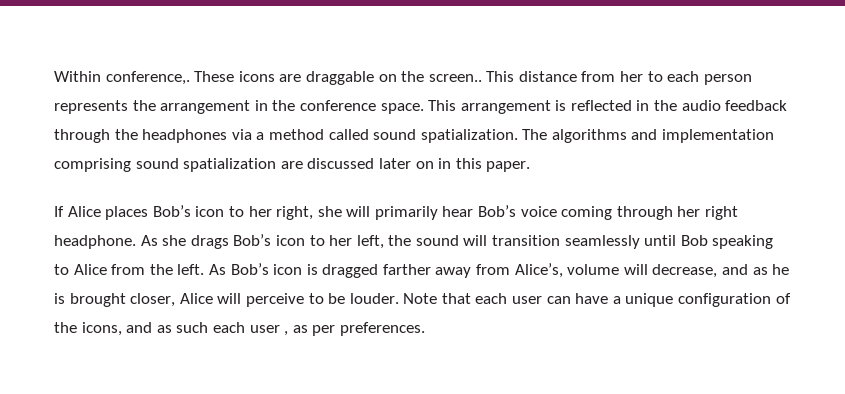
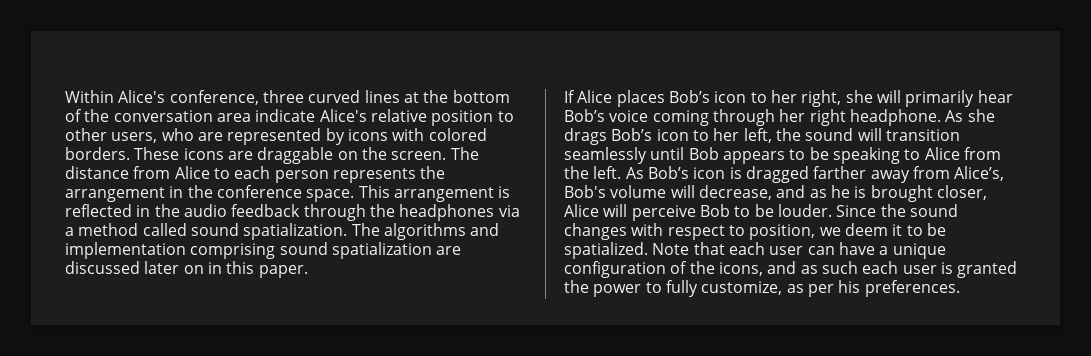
- Within conference,.
+ Within Alice's conference, three curved lines at the bottom of the conversation area indicate Alice's relative position to other users, who are represented by icons with colored borders.
- These icons are draggable on the screen.. This distance from her to each person represents the arrangement in the conference space.
+ These icons are draggable on the screen. The distance from Alice to each person represents the arrangement in the conference space.
- As she drags Bob’s icon to her left, the sound will transition seamlessly until Bob speaking to Alice from the left.
+ As she drags Bob’s icon to her left, the sound will transition seamlessly until Bob appears to be speaking to Alice from the left.
- As Bob’s icon is dragged farther away from Alice’s, volume will decrease, and as he is brought closer, Alice will perceive to be louder.
+ As Bob’s icon is dragged farther away from Alice’s, Bob's volume will decrease, and as he is brought closer, Alice will perceive Bob to be louder.
+ Since the sound changes with respect to position, we deem it to be spatialized.
- Note that each user can have a unique configuration of the icons, and as such each user , as per preferences.
+ Note that each user can have a unique configuration of the icons, and as such each user is granted the power to fully customize, as per his preferences.

